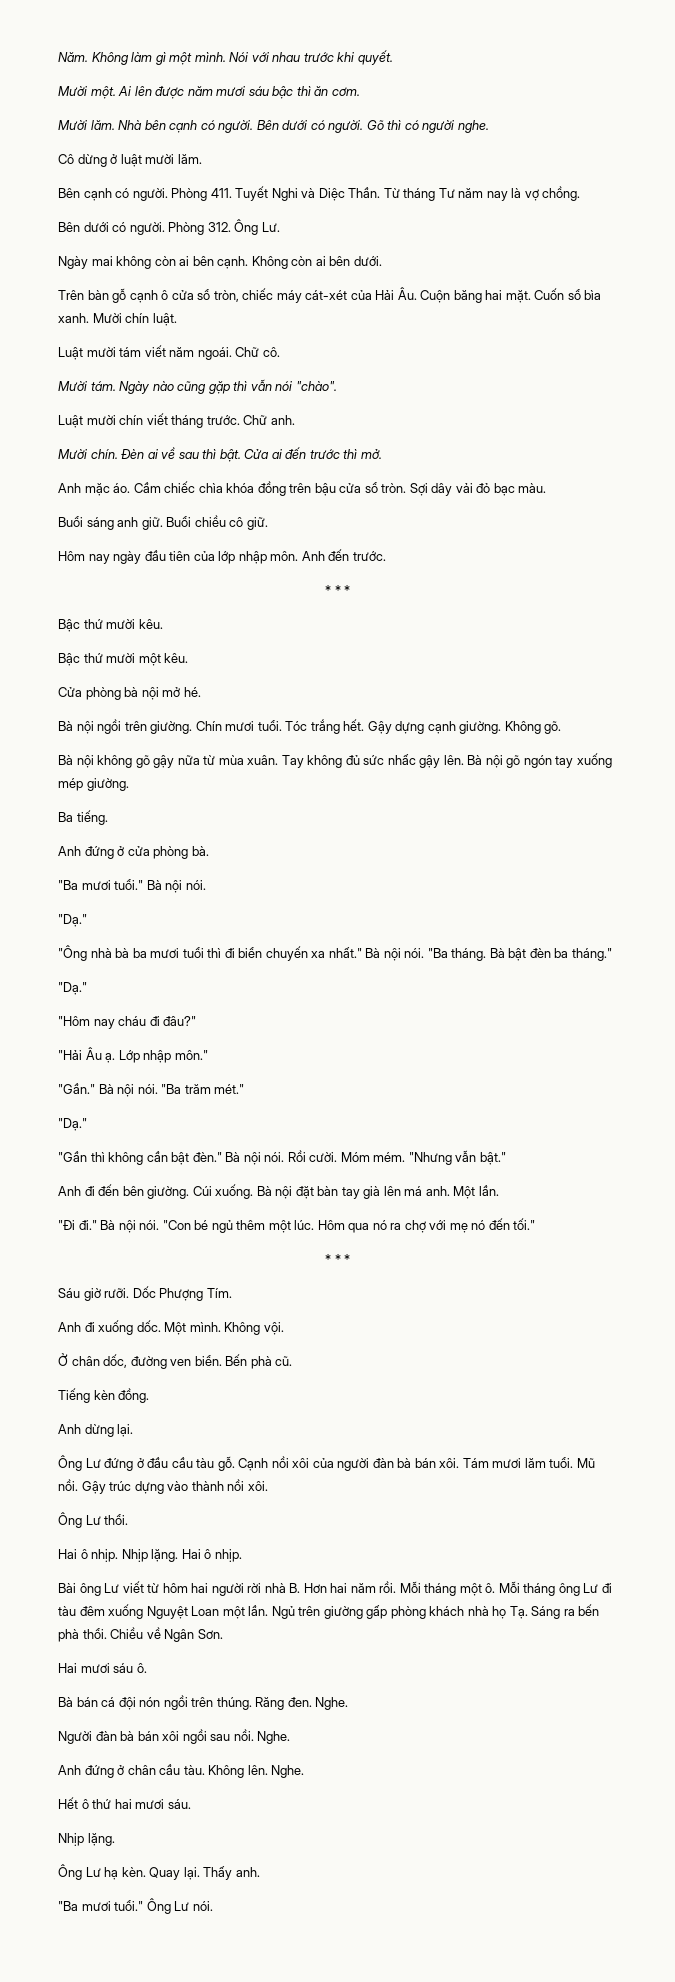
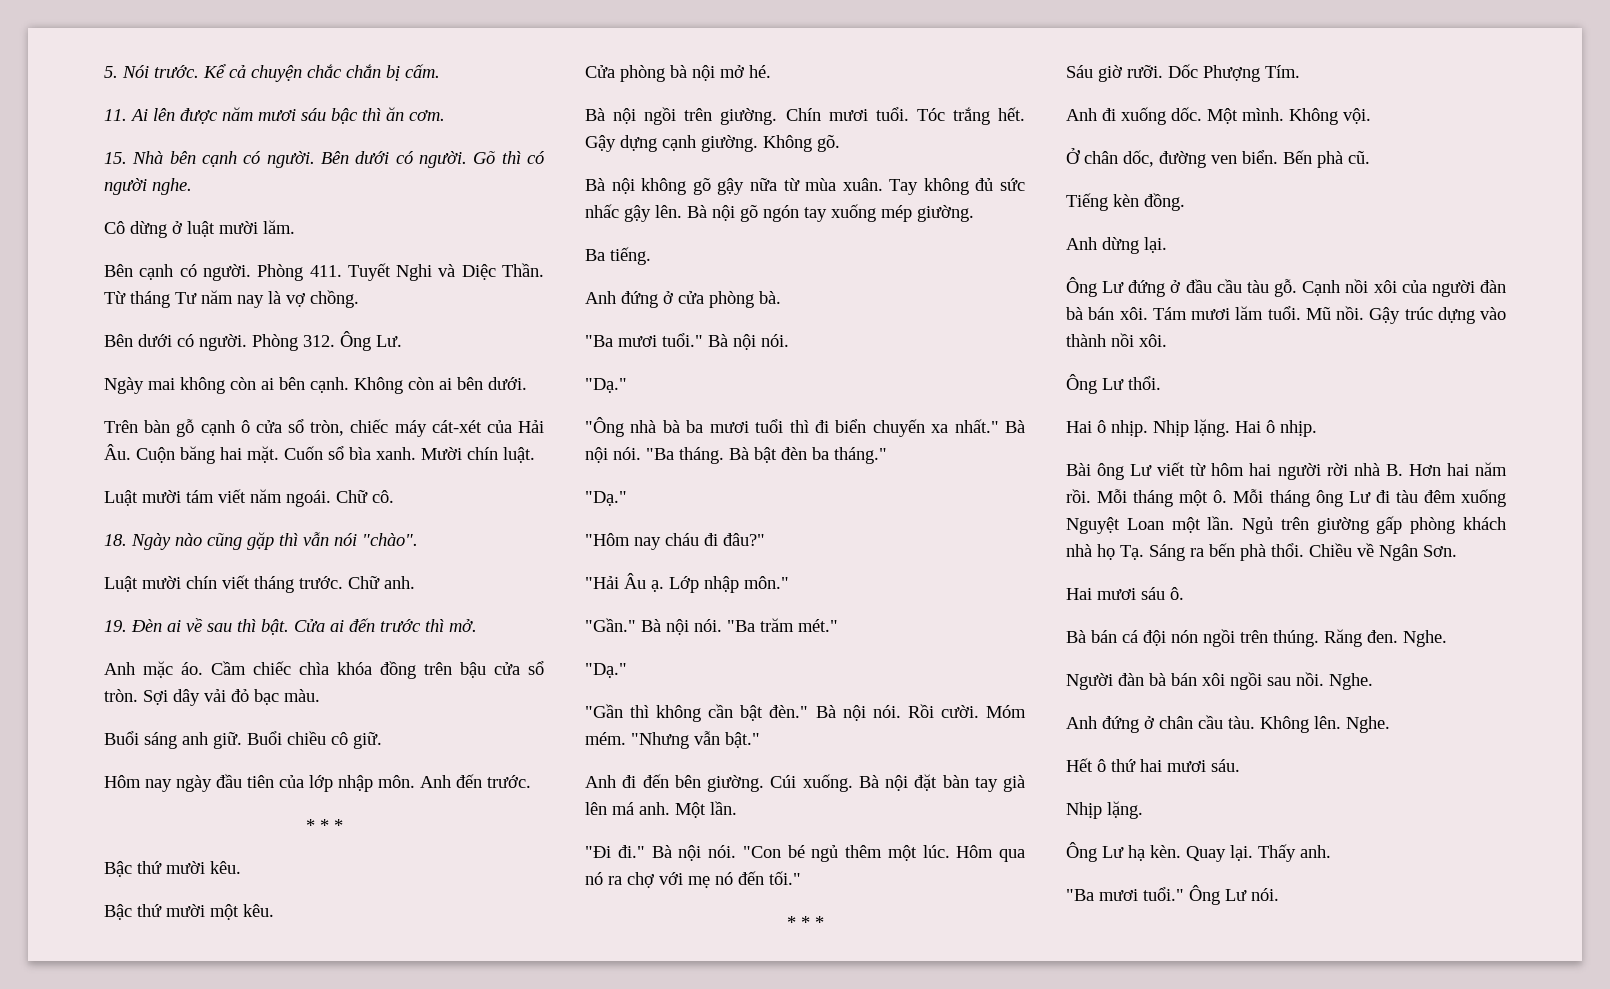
- Năm. Không làm gì một mình. Nói với nhau trước khi quyết.
- Mười một. Ai lên được năm mươi sáu bậc thì ăn cơm.
+ 5. Nói trước. Kể cả chuyện chắc chắn bị cấm.
+ 11. Ai lên được năm mươi sáu bậc thì ăn cơm.
- Mười lăm. Nhà bên cạnh có người.
+ 15. Nhà bên cạnh có người.
- Mười tám. Ngày nào cũng gặp thì vẫn nói "chào".
+ 18. Ngày nào cũng gặp thì vẫn nói "chào".
- Mười chín. Đèn ai về sau thì bật.
+ 19. Đèn ai về sau thì bật.

